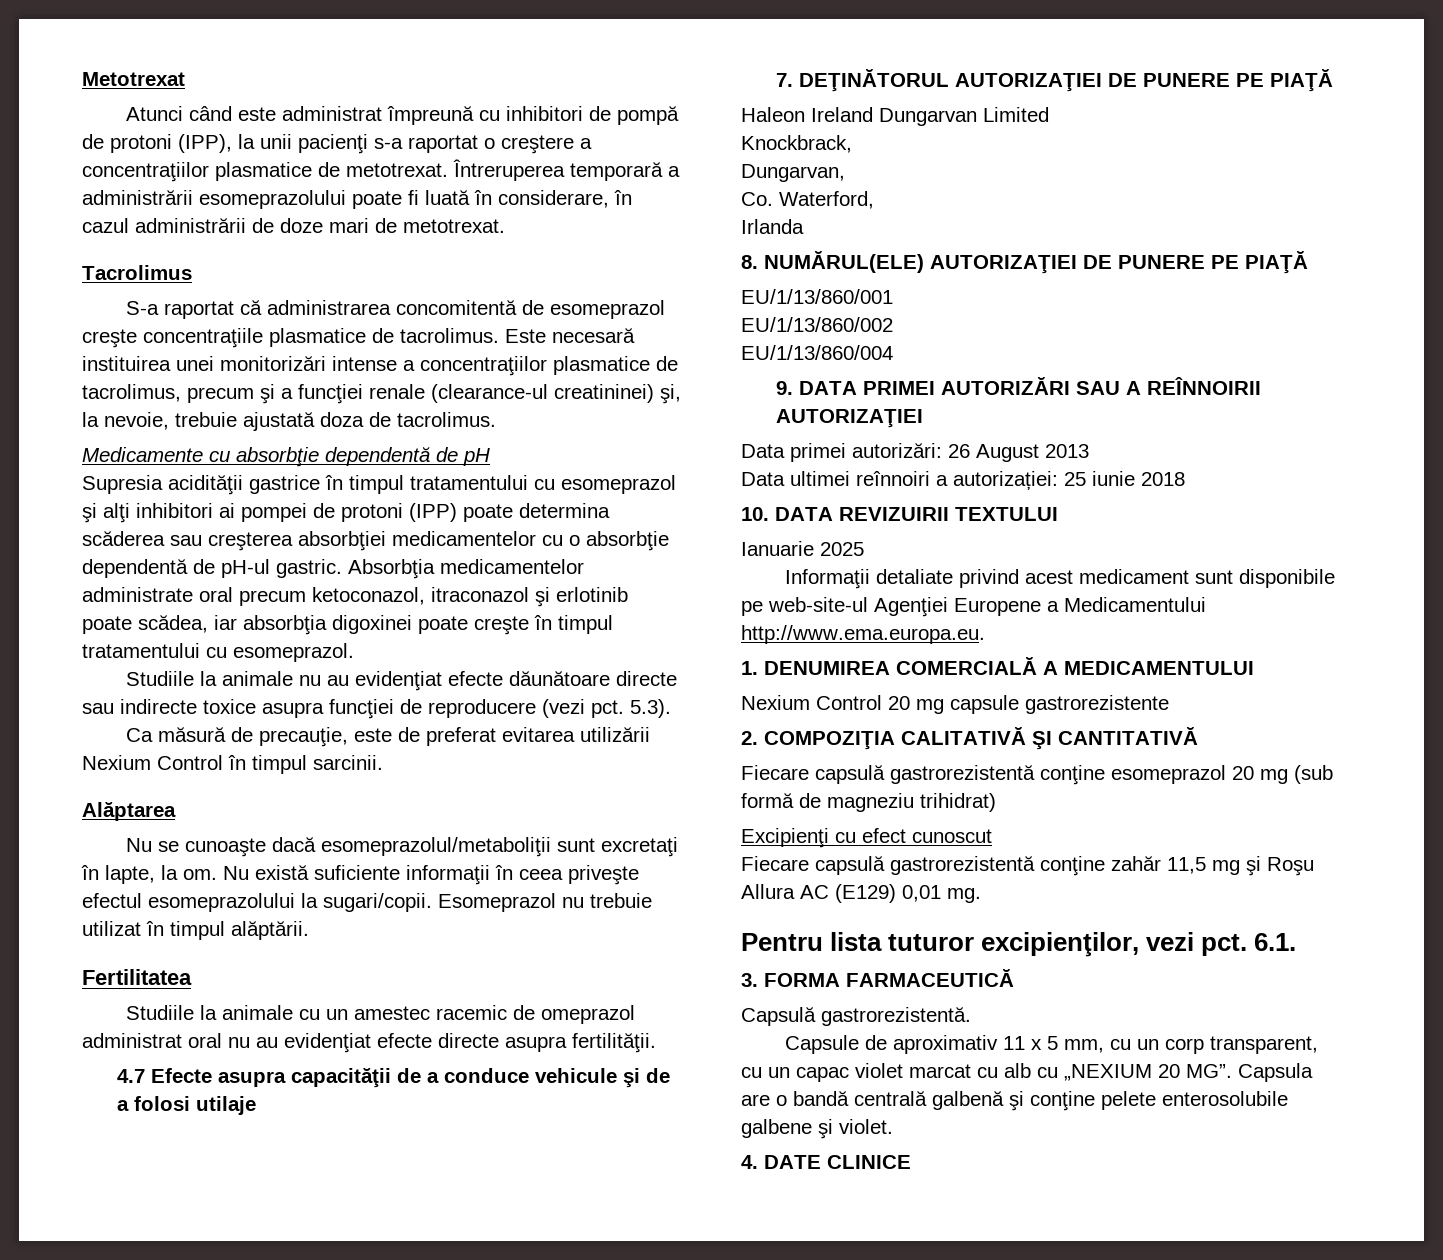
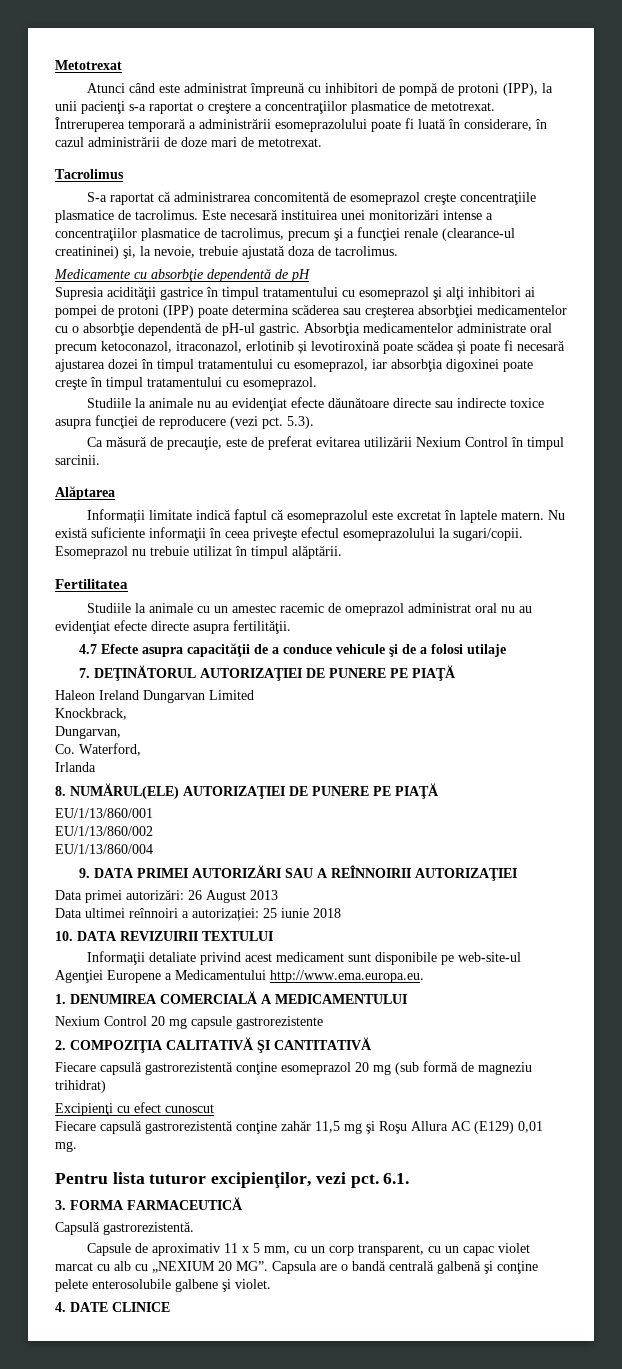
- Absorbţia medicamentelor administrate oral precum ketoconazol, itraconazol şi erlotinib poate scădea, iar absorbţia digoxinei poate creşte în timpul tratamentului cu esomeprazol.
+ Absorbţia medicamentelor administrate oral precum ketoconazol, itraconazol, erlotinib și levotiroxină poate scădea și poate fi necesară ajustarea dozei în timpul tratamentului cu esomeprazol, iar absorbţia digoxinei poate creşte în timpul tratamentului cu esomeprazol.
- Nu se cunoaşte dacă esomeprazolul/metaboliţii sunt excretaţi în lapte, la om.
+ Informații limitate indică faptul că esomeprazolul este excretat în laptele matern.
- Ianuarie 2025

